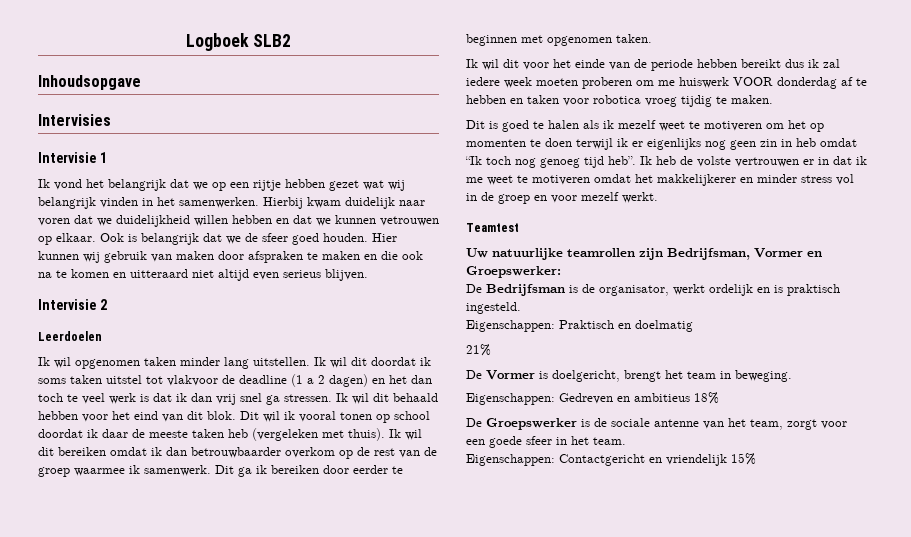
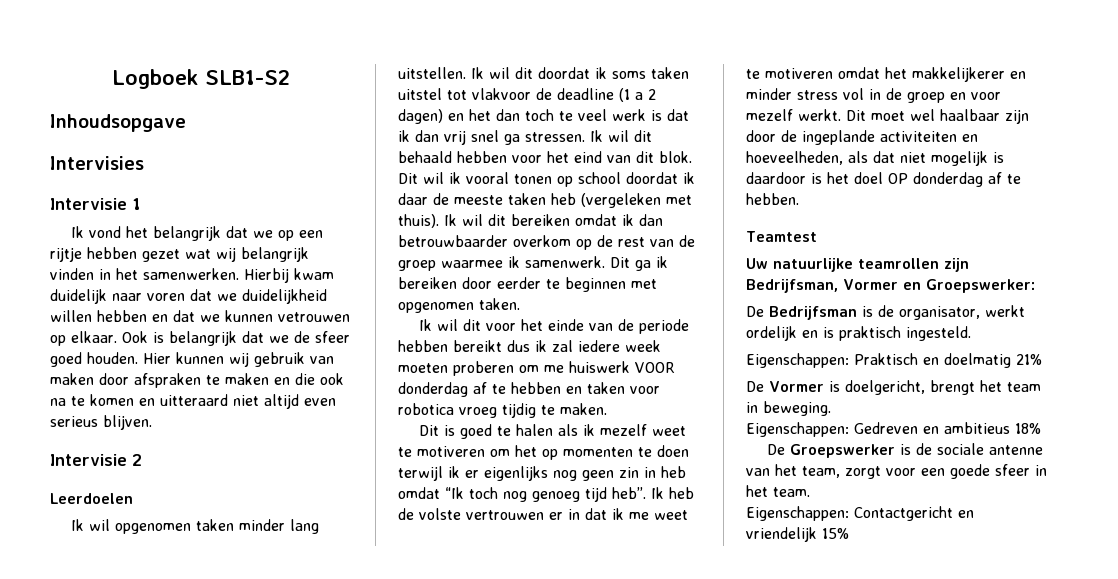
- Logboek SLB2
+ Logboek SLB1-S2
+ Dit moet wel haalbaar zijn door de ingeplande activiteiten en hoeveelheden, als dat niet mogelijk is daardoor is het doel OP donderdag af te hebben.
- Eigenschappen: Praktisch en doelmatig
- 21%
+ Eigenschappen: Praktisch en doelmatig 21%

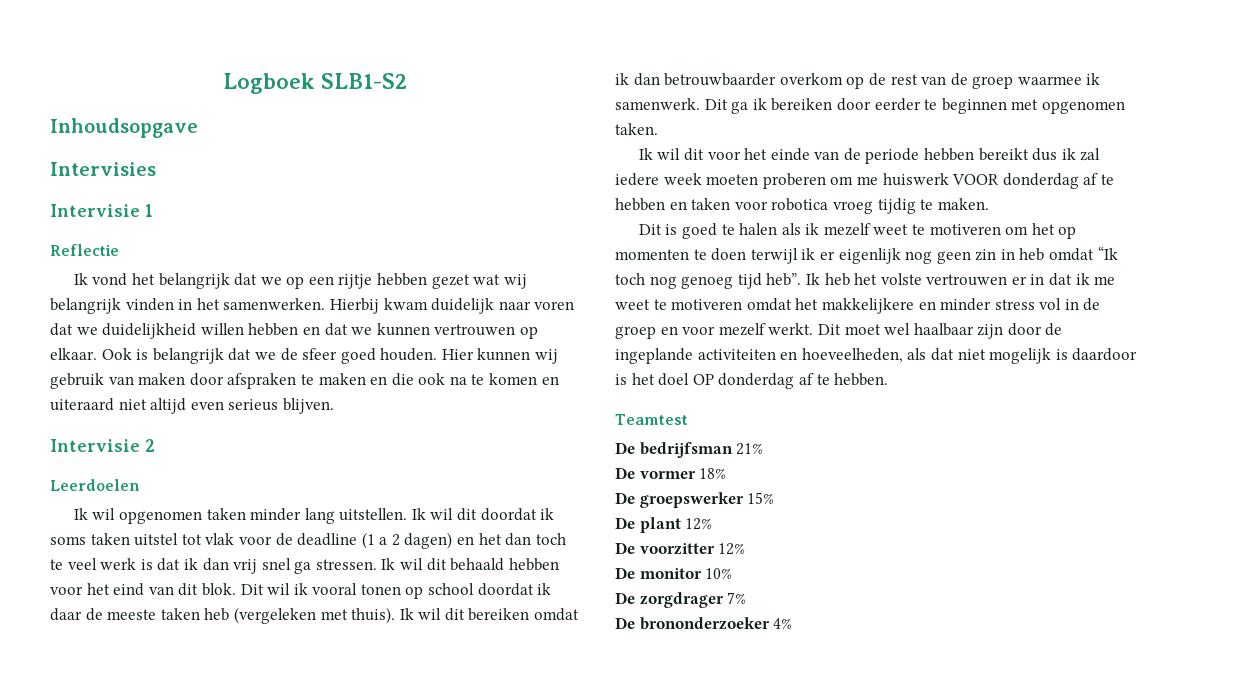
+ Reflectie
- Hierbij kwam duidelijk naar voren dat we duidelijkheid willen hebben en dat we kunnen vetrouwen op elkaar.
+ Hierbij kwam duidelijk naar voren dat we duidelijkheid willen hebben en dat we kunnen vertrouwen op elkaar.
- Hier kunnen wij gebruik van maken door afspraken te maken en die ook na te komen en uitteraard niet altijd even serieus blijven.
+ Hier kunnen wij gebruik van maken door afspraken te maken en die ook na te komen en uiteraard niet altijd even serieus blijven.
- Ik wil dit doordat ik soms taken uitstel tot vlakvoor de deadline (1 a 2 dagen) en het dan toch te veel werk is dat ik dan vrij snel ga stressen.
+ Ik wil dit doordat ik soms taken uitstel tot vlak voor de deadline (1 a 2 dagen) en het dan toch te veel werk is dat ik dan vrij snel ga stressen.
- Dit is goed te halen als ik mezelf weet te motiveren om het op momenten te doen terwijl ik er eigenlijks nog geen zin in heb omdat “Ik toch nog genoeg tijd heb”.
+ Dit is goed te halen als ik mezelf weet te motiveren om het op momenten te doen terwijl ik er eigenlijk nog geen zin in heb omdat “Ik toch nog genoeg tijd heb”.
- Ik heb de volste vertrouwen er in dat ik me weet te motiveren omdat het makkelijkerer en minder stress vol in de groep en voor mezelf werkt.
+ Ik heb het volste vertrouwen er in dat ik me weet te motiveren omdat het makkelijkere en minder stress vol in de groep en voor mezelf werkt.
- Uw natuurlijke teamrollen zijn Bedrijfsman, Vormer en Groepswerker:
- De Bedrijfsman is de organisator, werkt ordelijk en is praktisch ingesteld.
- Eigenschappen: Praktisch en doelmatig 21%
- De Vormer is doelgericht, brengt het team in beweging.
- Eigenschappen: Gedreven en ambitieus 18%
- De Groepswerker is de sociale antenne van het team, zorgt voor een goede sfeer in het team.
- Eigenschappen: Contactgericht en vriendelijk 15%
+ De bedrijfsman 21%
+ De vormer 18%
+ De groepswerker 15%
+ De plant 12%
+ De voorzitter 12%
+ De monitor 10%
+ De zorgdrager 7%
+ De brononderzoeker 4%

